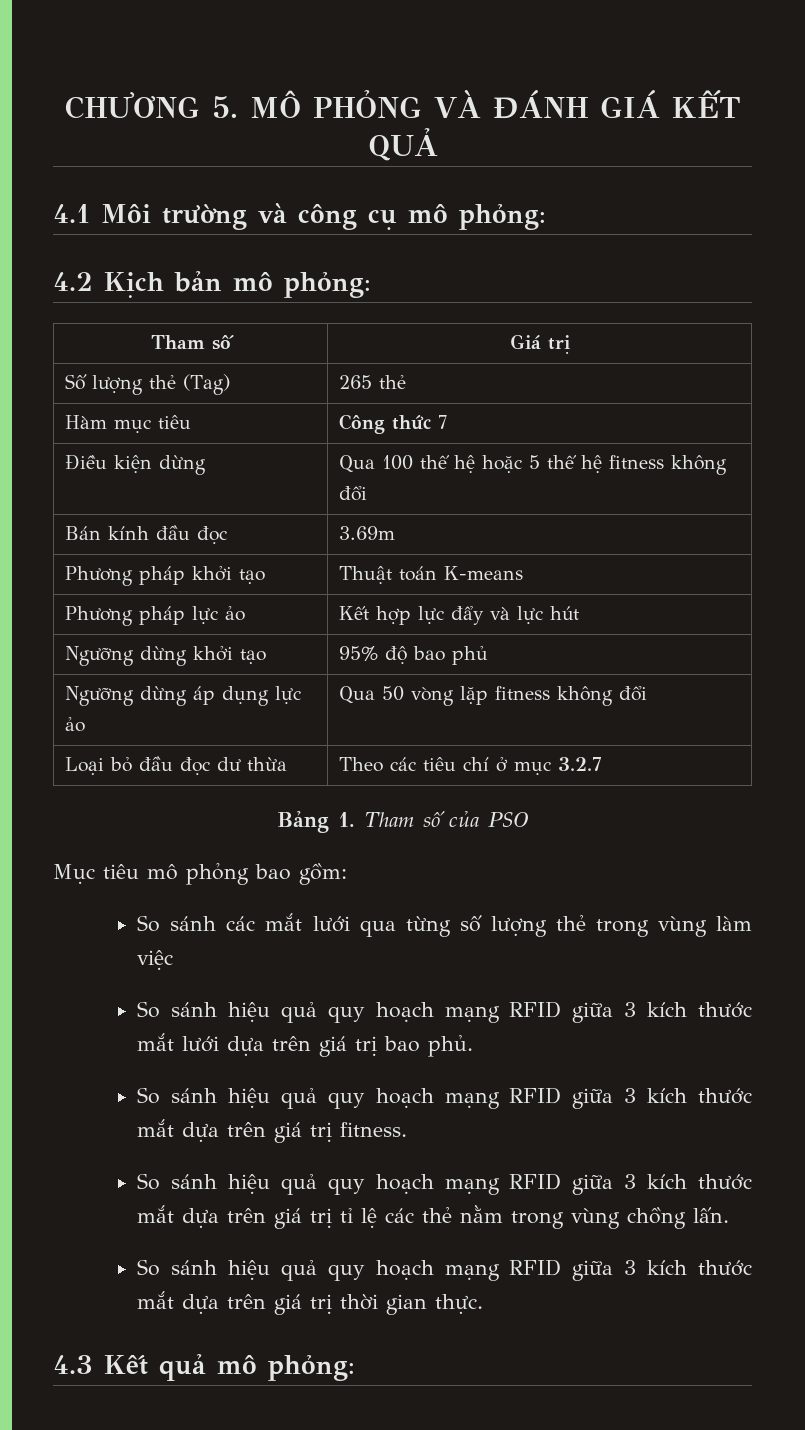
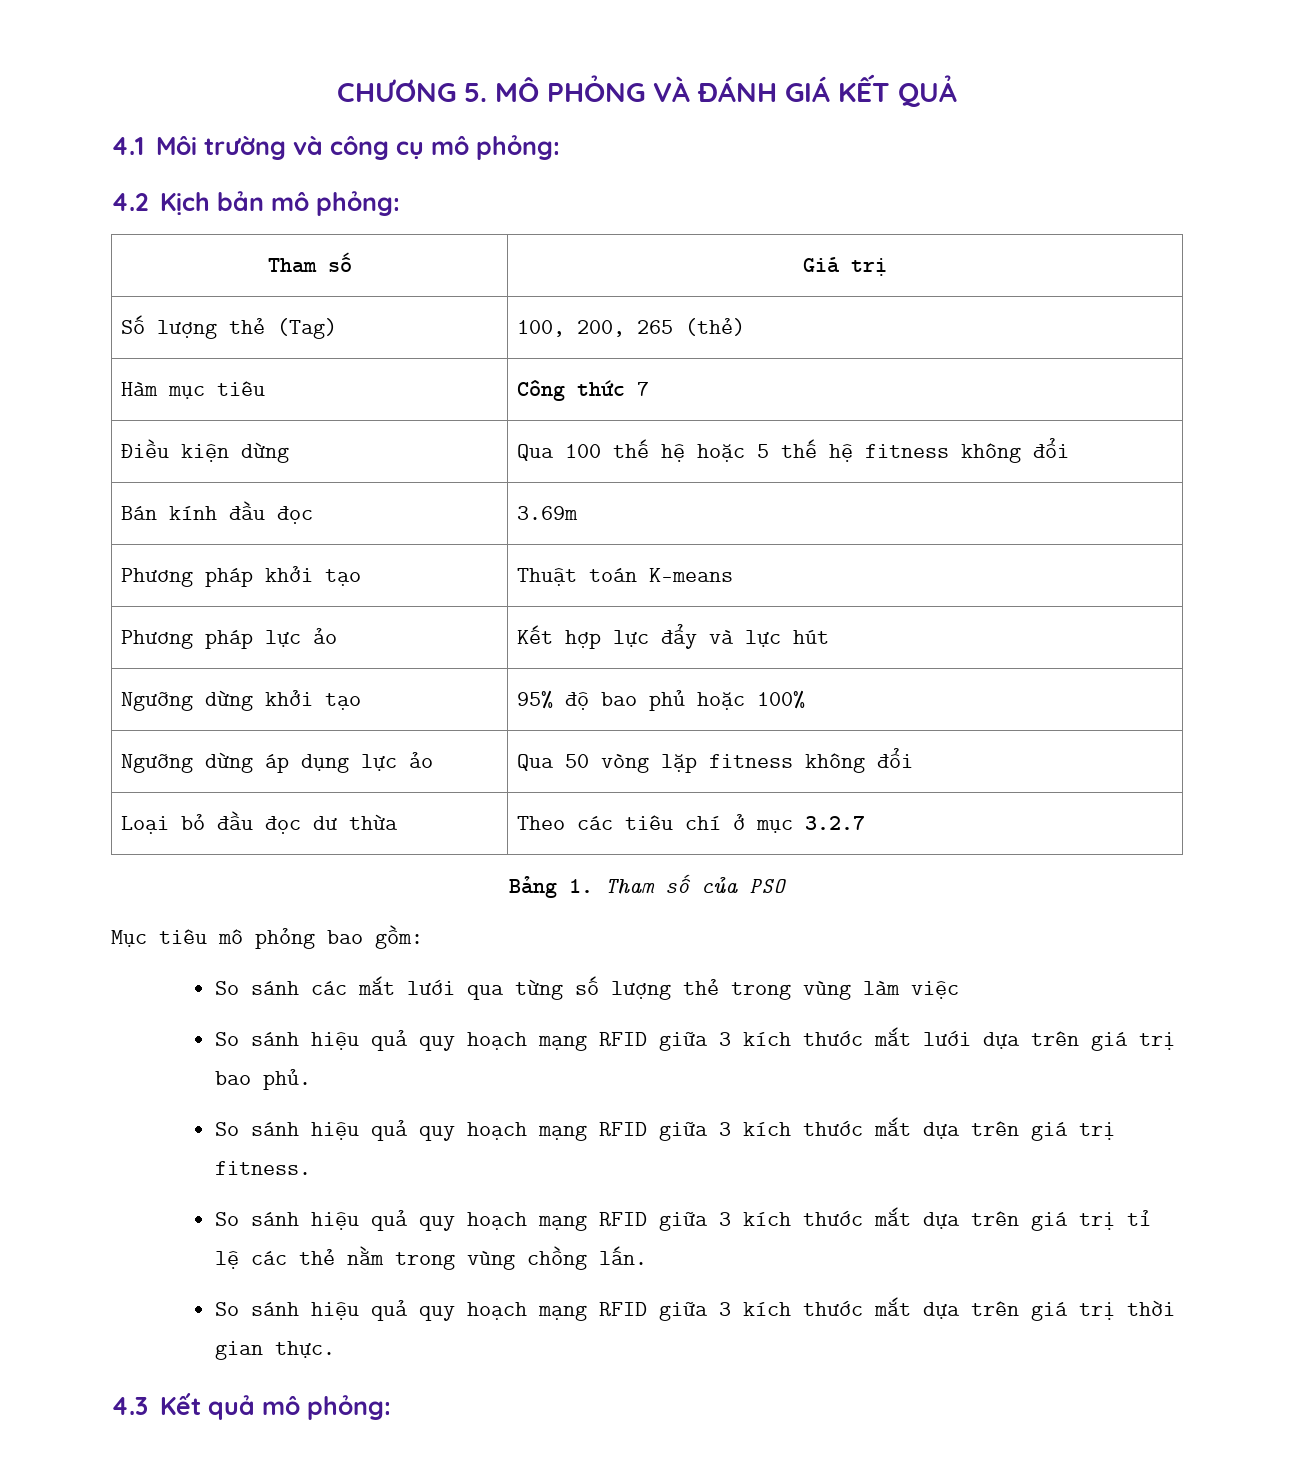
- Số lượng thẻ (Tag) | 265 thẻ
+ Số lượng thẻ (Tag) | 100, 200, 265 (thẻ)
- Ngưỡng dừng khởi tạo | 95% độ bao phủ
+ Ngưỡng dừng khởi tạo | 95% độ bao phủ hoặc 100%

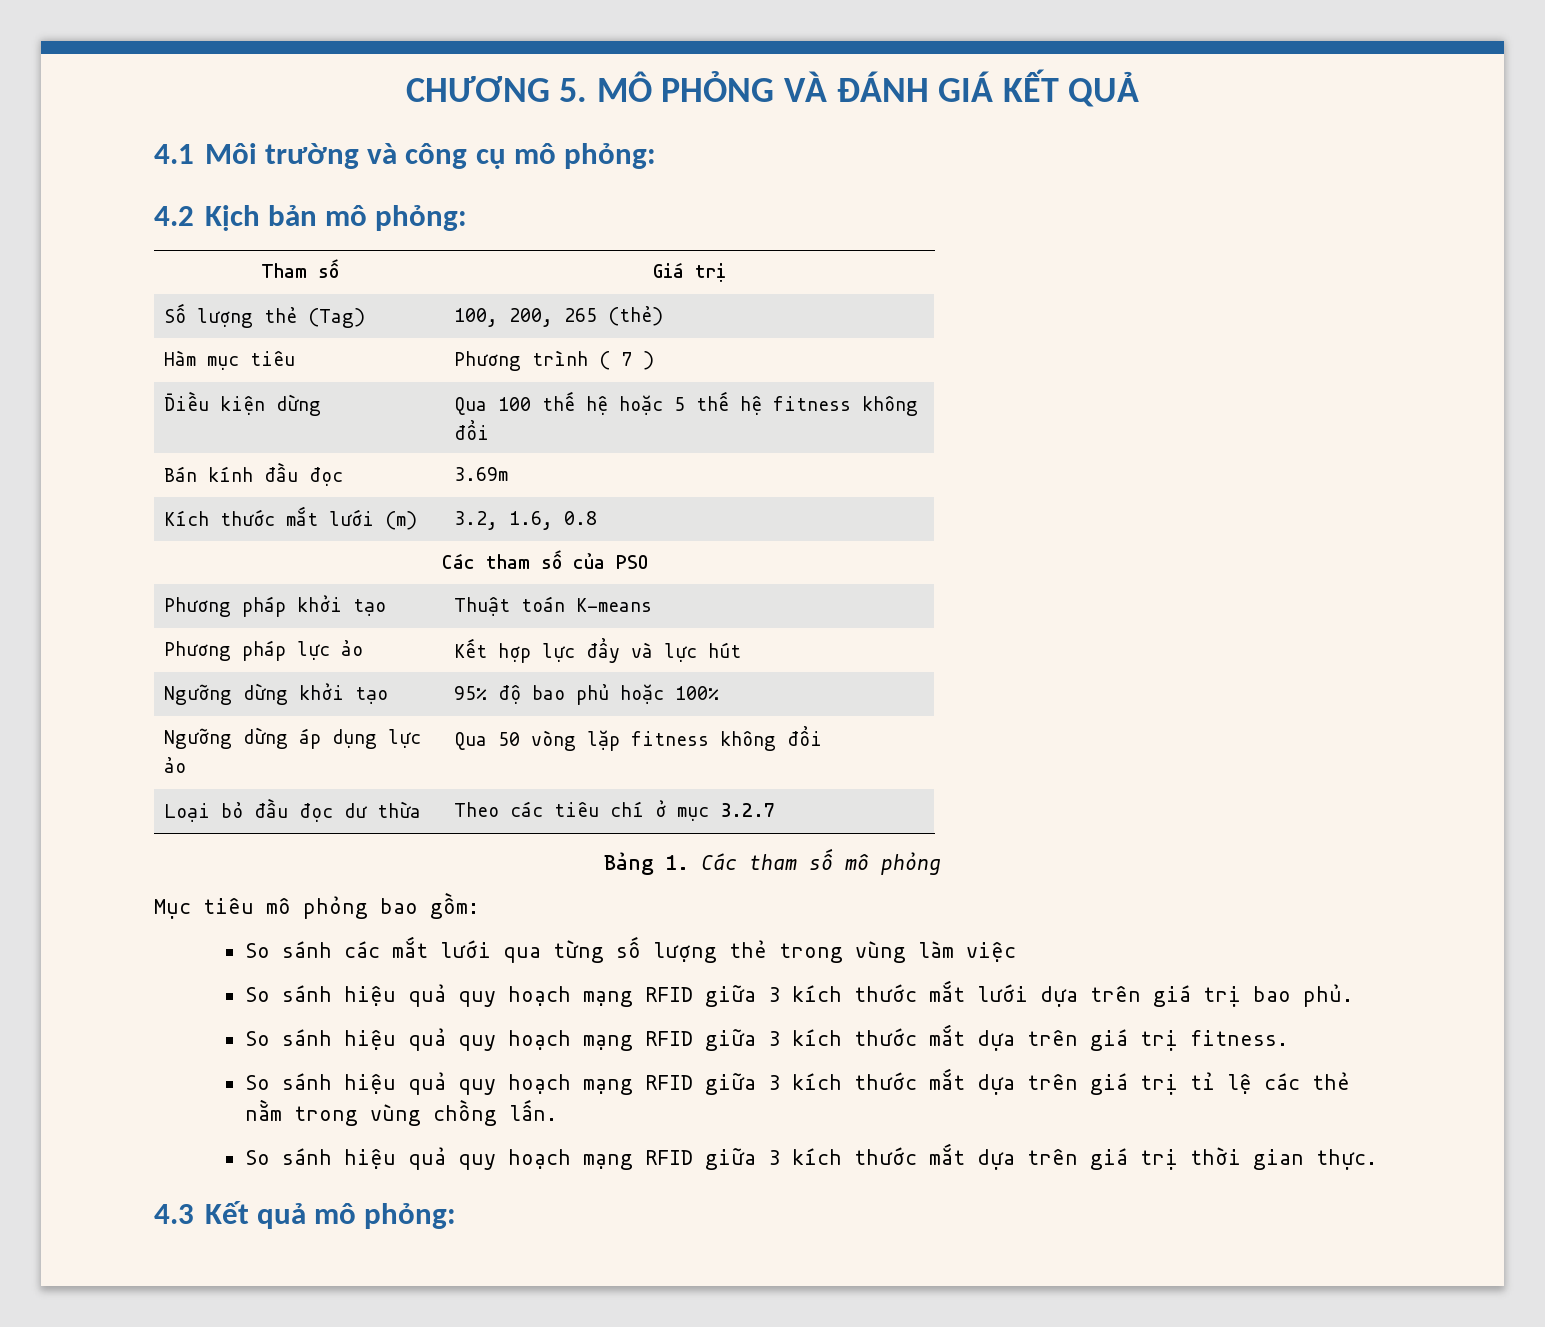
- Hàm mục tiêu | Công thức 7
+ Hàm mục tiêu | Phương trình ( 7 )
+ Kích thước mắt lưới (m) | 3.2, 1.6, 0.8
+ Các tham số của PSO
- Bảng 1. Tham số của PSO
+ Bảng 1. Các tham số mô phỏng

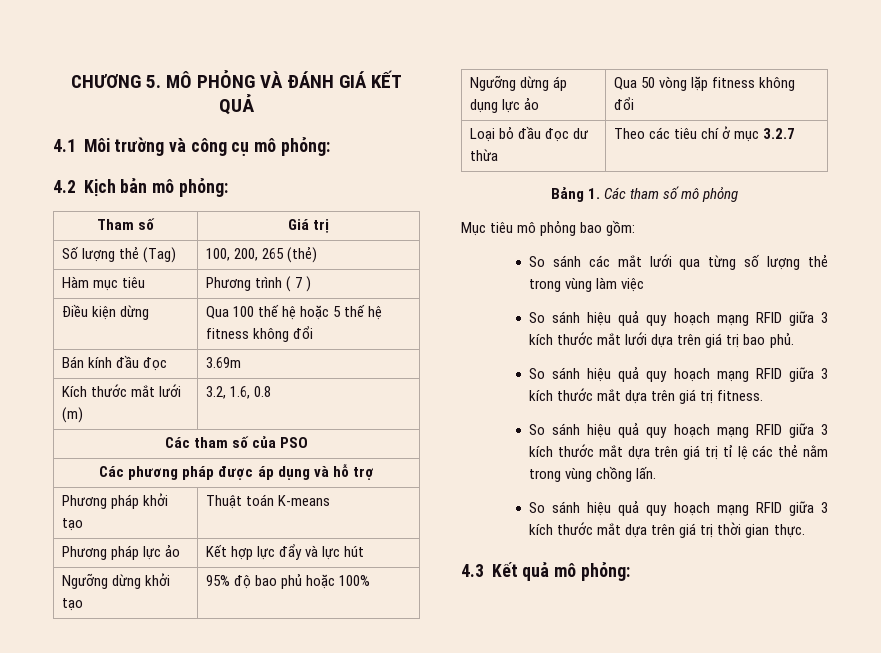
+ Các phương pháp được áp dụng và hỗ trợ

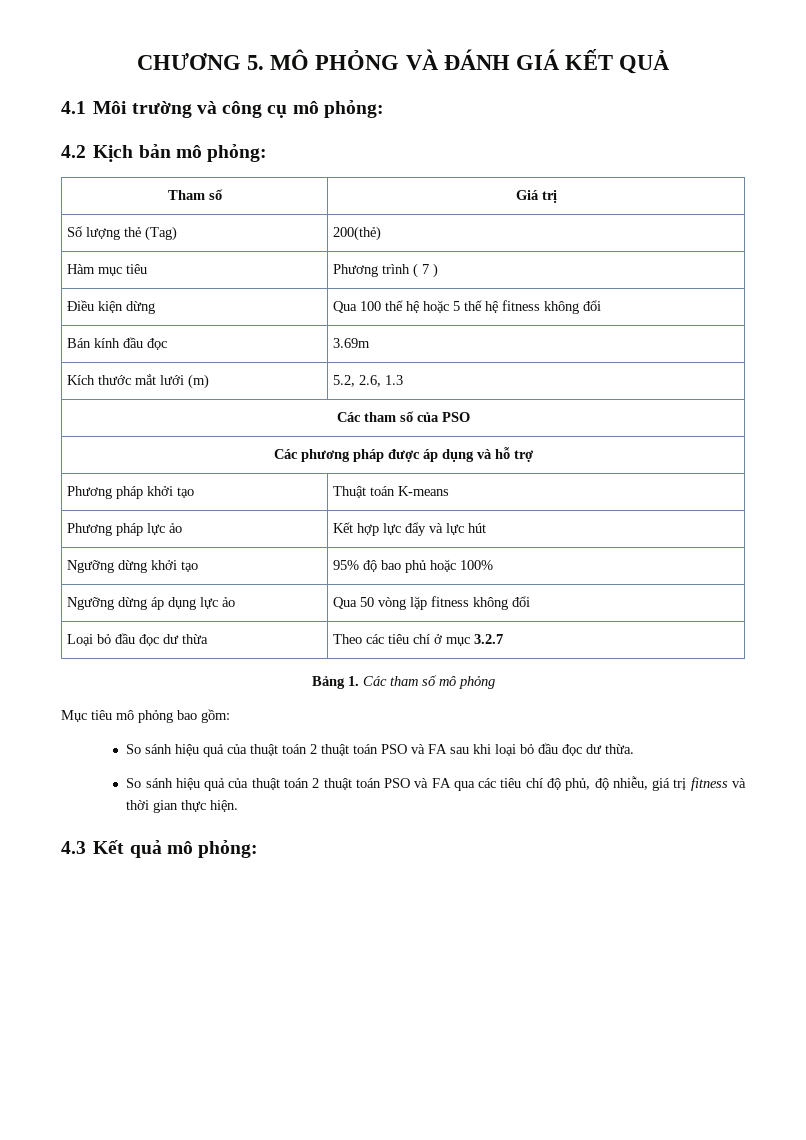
- Số lượng thẻ (Tag) | 100, 200, 265 (thẻ)
+ Số lượng thẻ (Tag) | 200(thẻ)
- Kích thước mắt lưới (m) | 3.2, 1.6, 0.8
+ Kích thước mắt lưới (m) | 5.2, 2.6, 1.3
- So sánh các mắt lưới qua từng số lượng thẻ trong vùng làm việc
- So sánh hiệu quả quy hoạch mạng RFID giữa 3 kích thước mắt lưới dựa trên giá trị bao phủ.
- So sánh hiệu quả quy hoạch mạng RFID giữa 3 kích thước mắt dựa trên giá trị fitness.
- So sánh hiệu quả quy hoạch mạng RFID giữa 3 kích thước mắt dựa trên giá trị tỉ lệ các thẻ nằm trong vùng chồng lấn.
- So sánh hiệu quả quy hoạch mạng RFID giữa 3 kích thước mắt dựa trên giá trị thời gian thực.
+ So sánh hiệu quả của thuật toán 2 thuật toán PSO và FA sau khi loại bỏ đầu đọc dư thừa.
+ So sánh hiệu quả của thuật toán 2 thuật toán PSO và FA qua các tiêu chí độ phủ, độ nhiễu, giá trị fitness và thời gian thực hiện.

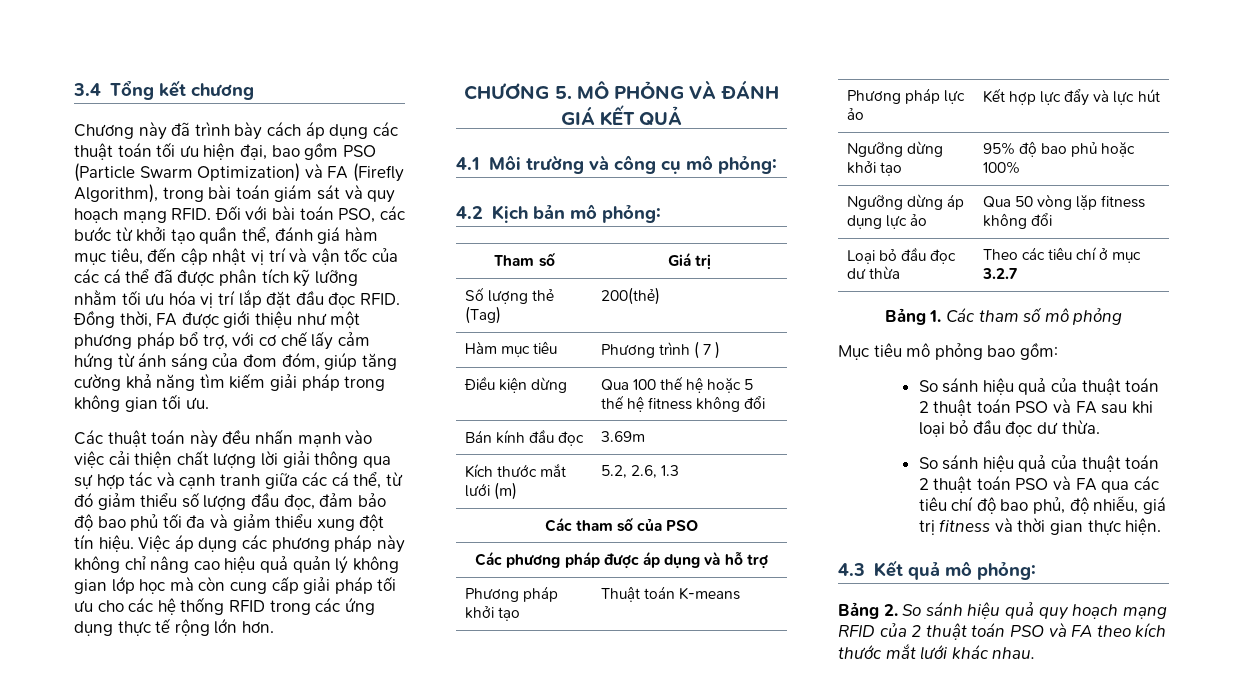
+ 3.4 Tổng kết chương
+ Chương này đã trình bày cách áp dụng các thuật toán tối ưu hiện đại, bao gồm PSO (Particle Swarm Optimization) và FA (Firefly Algorithm), trong bài toán giám sát và quy hoạch mạng RFID. Đối với bài toán PSO, các bước từ khởi tạo quần thể, đánh giá hàm mục tiêu, đến cập nhật vị trí và vận tốc của các cá thể đã được phân tích kỹ lưỡng nhằm tối ưu hóa vị trí lắp đặt đầu đọc RFID. Đồng thời, FA được giới thiệu như một phương pháp bổ trợ, với cơ chế lấy cảm hứng từ ánh sáng của đom đóm, giúp tăng cường khả năng tìm kiếm giải pháp trong không gian tối ưu.
+ Các thuật toán này đều nhấn mạnh vào việc cải thiện chất lượng lời giải thông qua sự hợp tác và cạnh tranh giữa các cá thể, từ đó giảm thiểu số lượng đầu đọc, đảm bảo độ bao phủ tối đa và giảm thiểu xung đột tín hiệu. Việc áp dụng các phương pháp này không chỉ nâng cao hiệu quả quản lý không gian lớp học mà còn cung cấp giải pháp tối ưu cho các hệ thống RFID trong các ứng dụng thực tế rộng lớn hơn.
- So sánh hiệu quả của thuật toán 2 thuật toán PSO và FA qua các tiêu chí độ phủ, độ nhiễu, giá trị fitness và thời gian thực hiện.
+ So sánh hiệu quả của thuật toán 2 thuật toán PSO và FA qua các tiêu chí độ bao phủ, độ nhiễu, giá trị fitness và thời gian thực hiện.
+ Bảng 2. So sánh hiệu quả quy hoạch mạng RFID của 2 thuật toán PSO và FA theo kích thước mắt lưới khác nhau.

